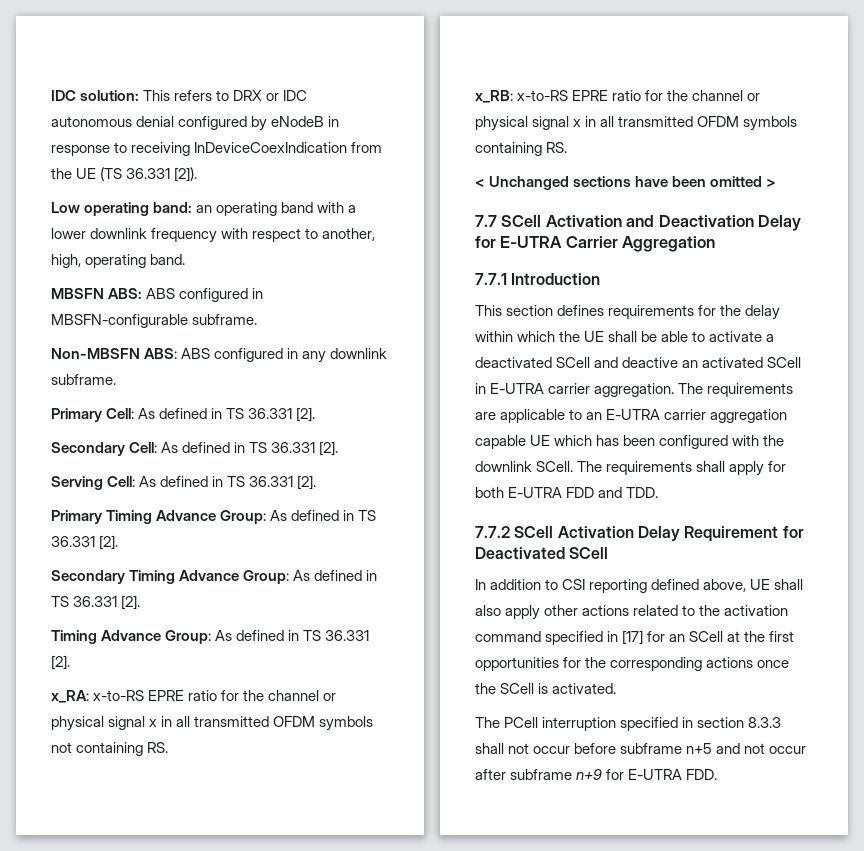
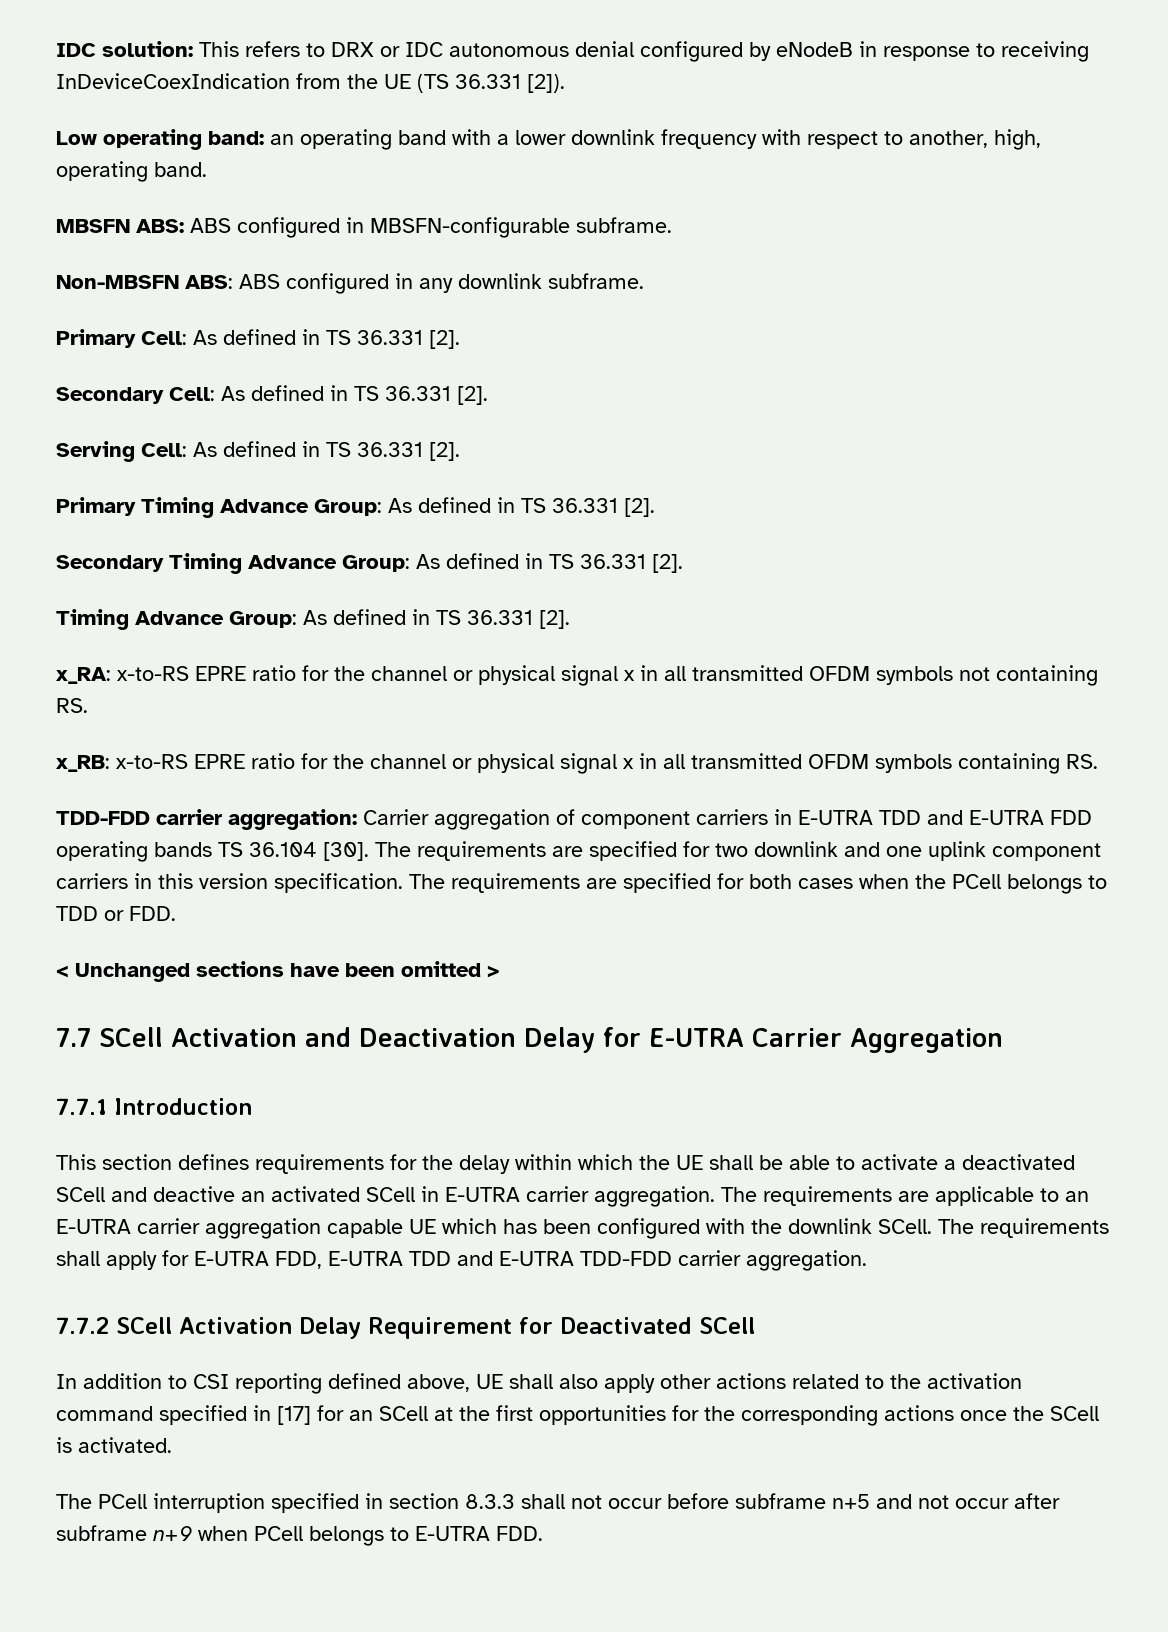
+ TDD-FDD carrier aggregation: Carrier aggregation of component carriers in E-UTRA TDD and E-UTRA FDD operating bands TS 36.104 [30]. The requirements are specified for two downlink and one uplink component carriers in this version specification. The requirements are specified for both cases when the PCell belongs to TDD or FDD.
- The requirements shall apply for both E-UTRA FDD and TDD.
+ The requirements shall apply for E-UTRA FDD, E-UTRA TDD and E-UTRA TDD-FDD carrier aggregation.
- The PCell interruption specified in section 8.3.3 shall not occur before subframe n+5 and not occur after subframe n+9 for E-UTRA FDD.
+ The PCell interruption specified in section 8.3.3 shall not occur before subframe n+5 and not occur after subframe n+9 when PCell belongs to E-UTRA FDD.

